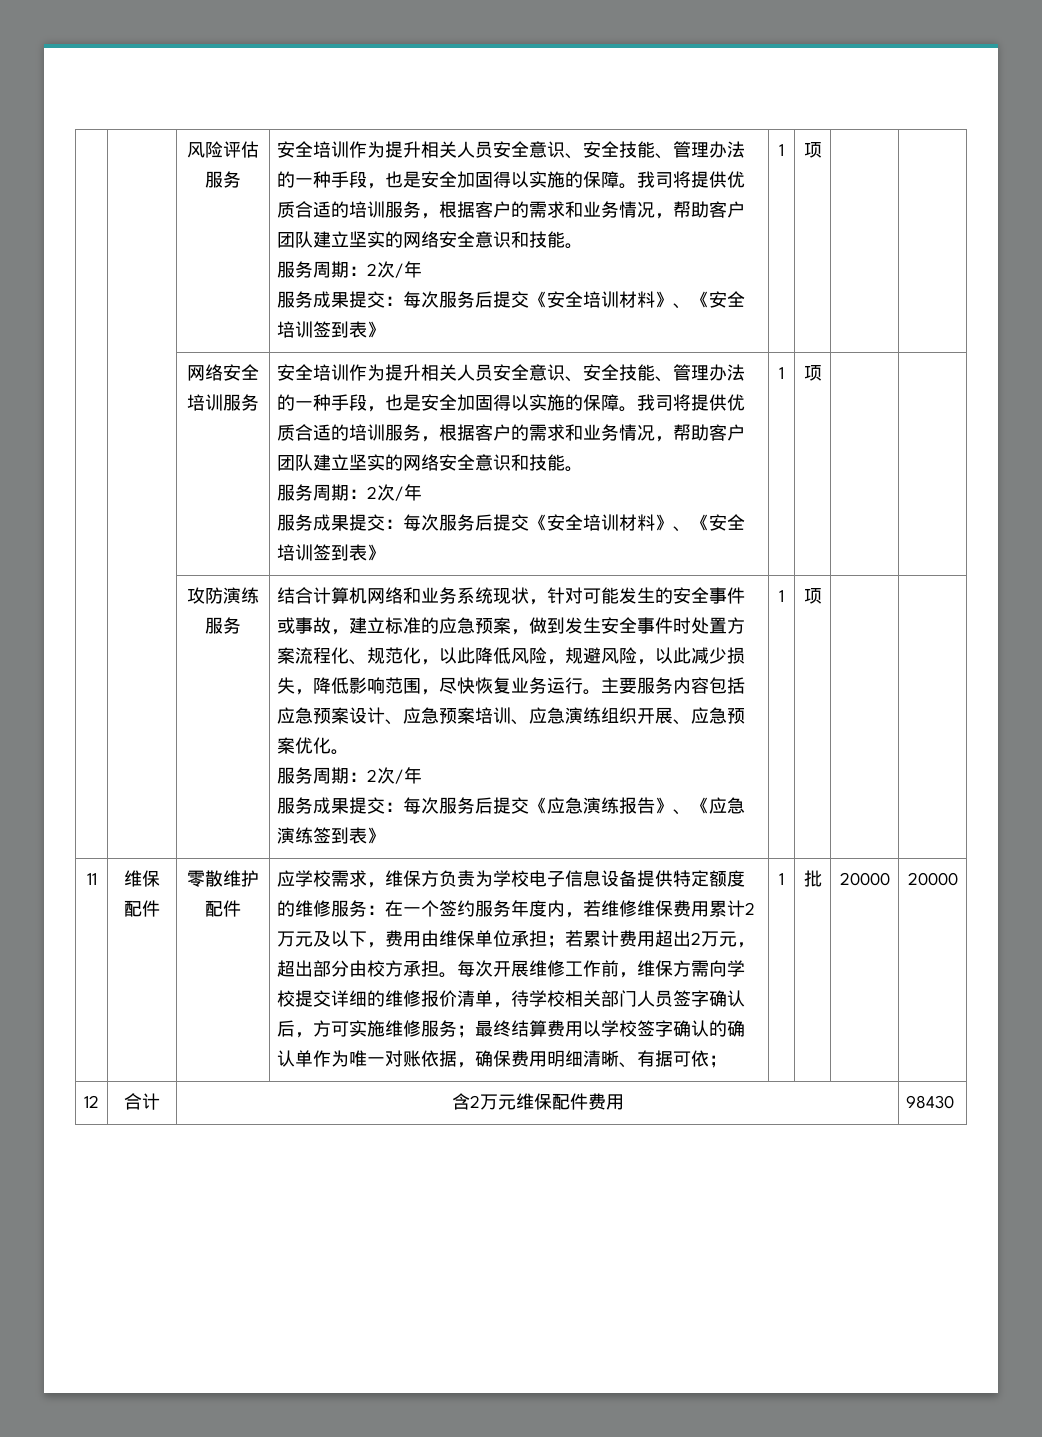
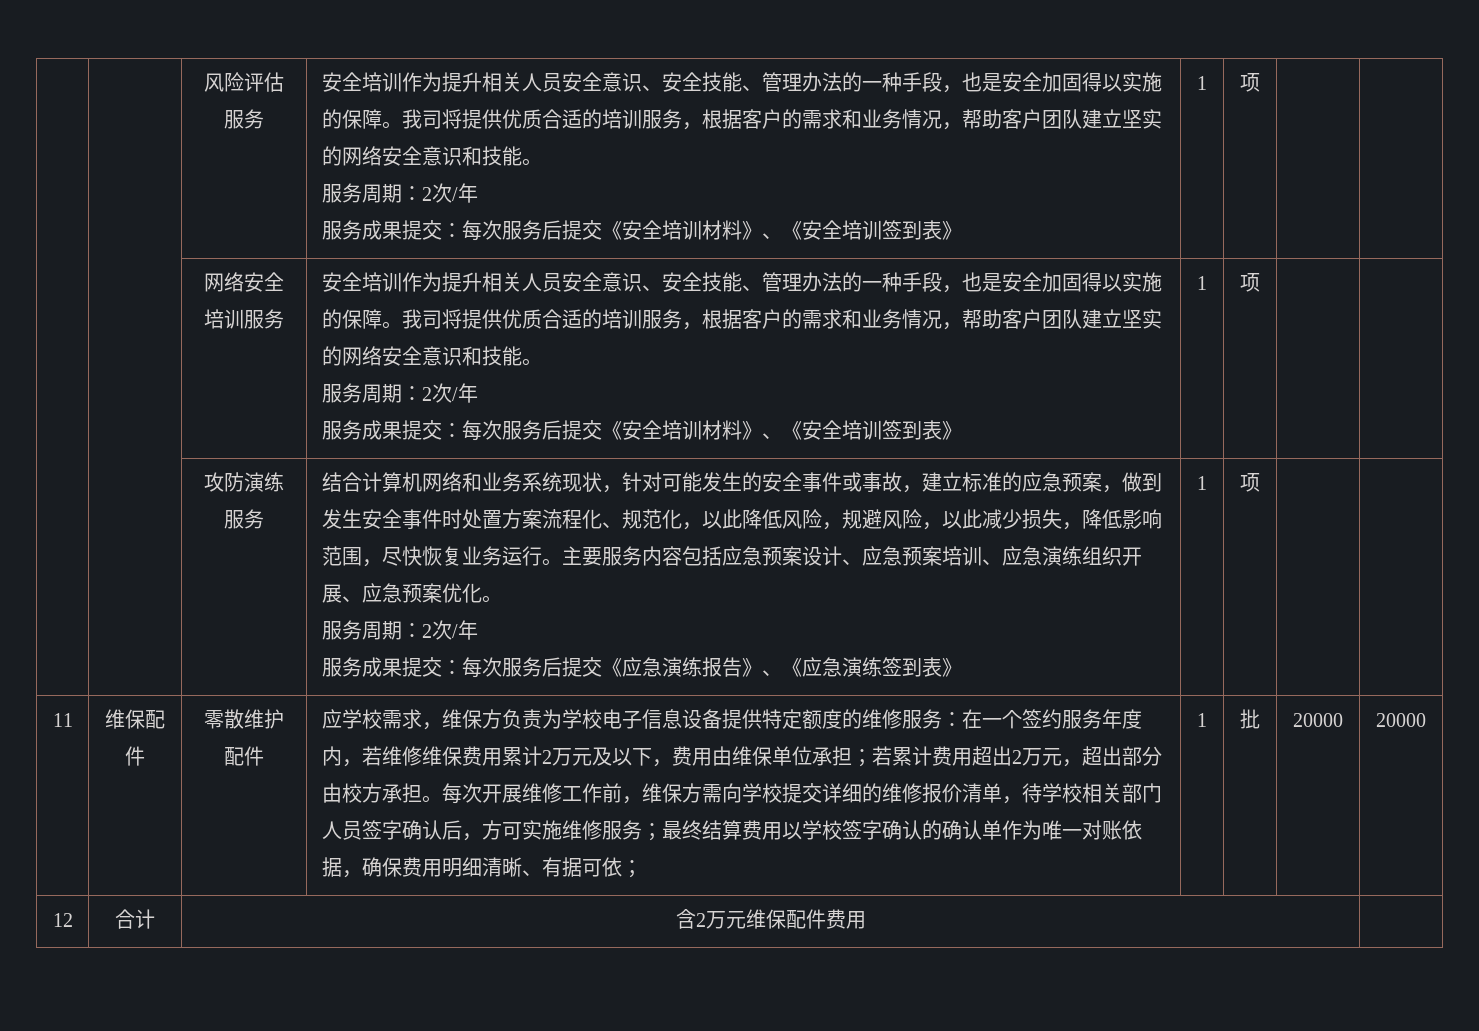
- 12 | 合计 | 含2万元维保配件费用 | 98430
+ 12 | 合计 | 含2万元维保配件费用 |

